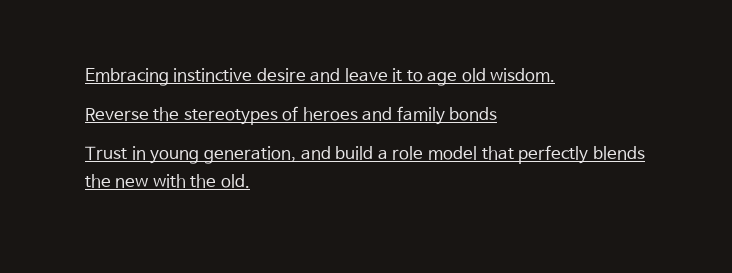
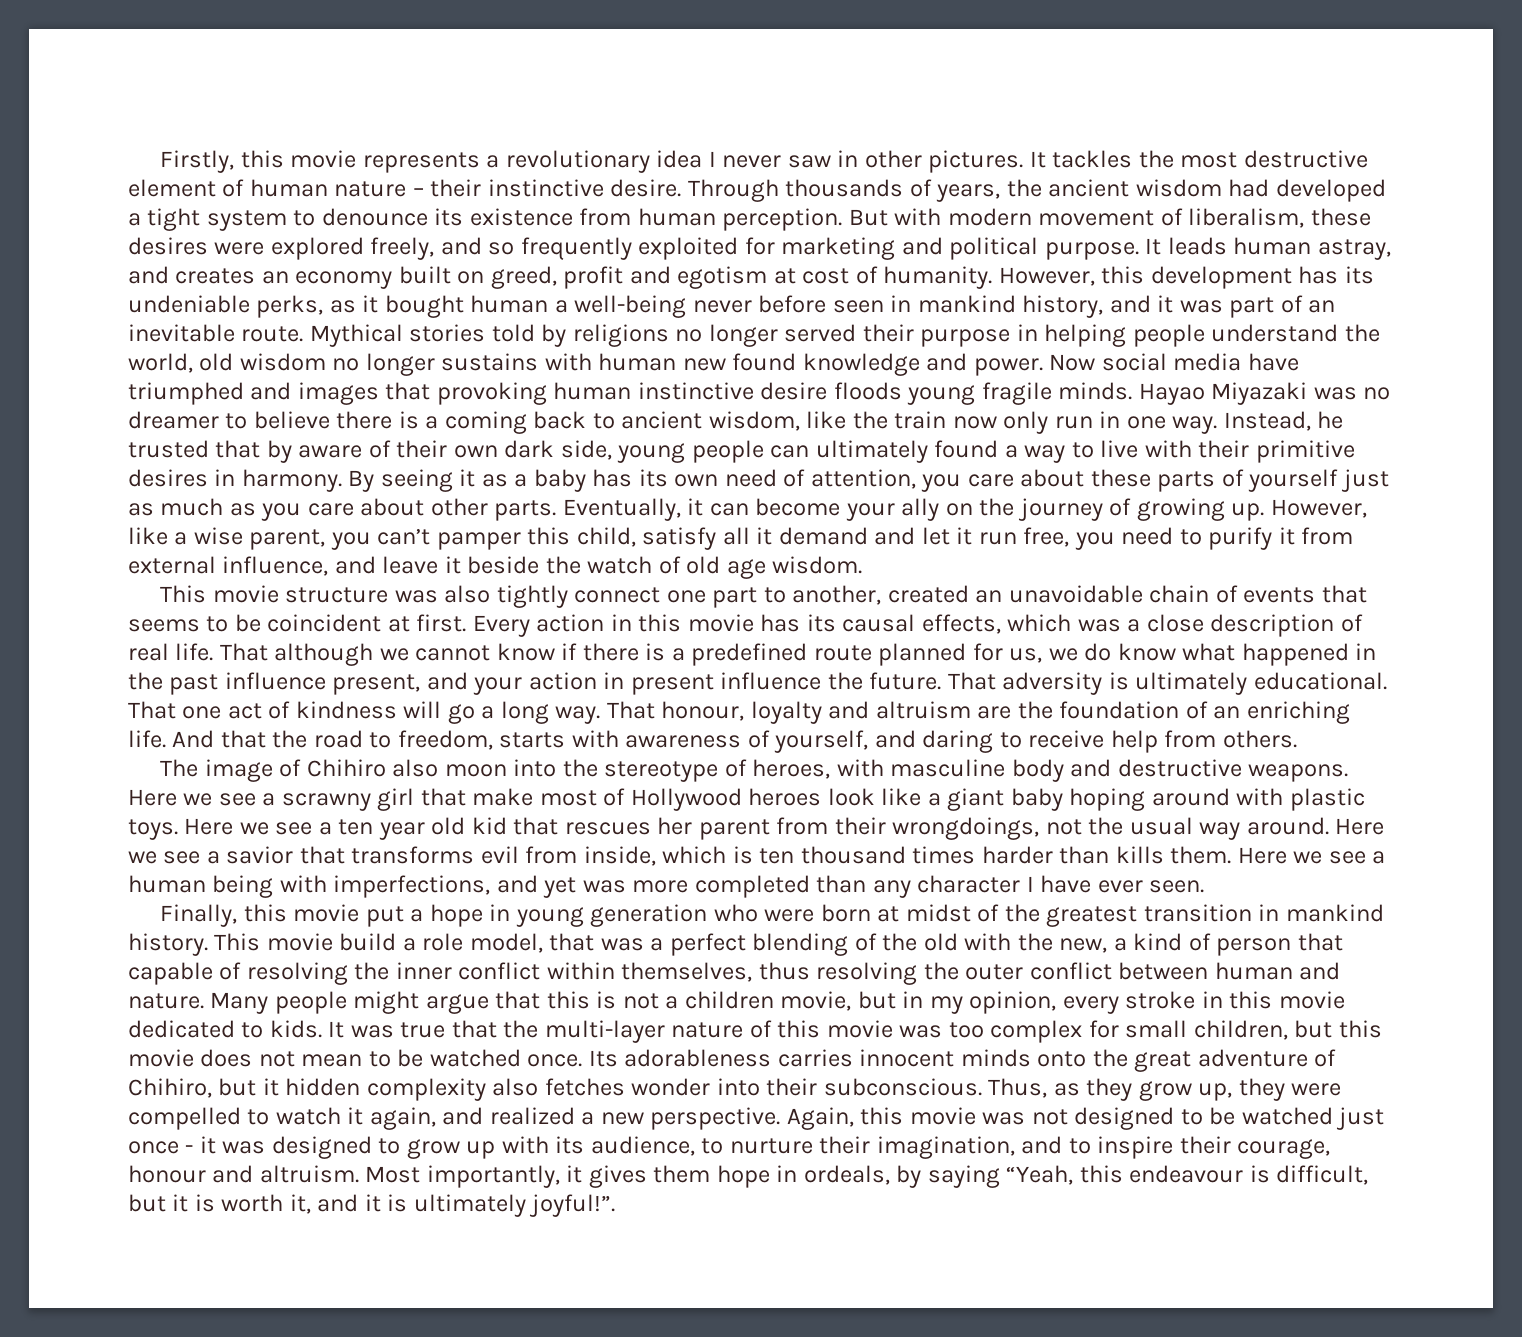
- Embracing instinctive desire and leave it to age old wisdom.
- Reverse the stereotypes of heroes and family bonds
- Trust in young generation, and build a role model that perfectly blends the new with the old.
+ Firstly, this movie represents a revolutionary idea I never saw in other pictures. It tackles the most destructive element of human nature – their instinctive desire. Through thousands of years, the ancient wisdom had developed a tight system to denounce its existence from human perception. But with modern movement of liberalism, these desires were explored freely, and so frequently exploited for marketing and political purpose. It leads human astray, and creates an economy built on greed, profit and egotism at cost of humanity. However, this development has its undeniable perks, as it bought human a well-being never before seen in mankind history, and it was part of an inevitable route. Mythical stories told by religions no longer served their purpose in helping people understand the world, old wisdom no longer sustains with human new found knowledge and power. Now social media have triumphed and images that provoking human instinctive desire floods young fragile minds. Hayao Miyazaki was no dreamer to believe there is a coming back to ancient wisdom, like the train now only run in one way. Instead, he trusted that by aware of their own dark side, young people can ultimately found a way to live with their primitive desires in harmony. By seeing it as a baby has its own need of attention, you care about these parts of yourself just as much as you care about other parts. Eventually, it can become your ally on the journey of growing up. However, like a wise parent, you can’t pamper this child, satisfy all it demand and let it run free, you need to purify it from external influence, and leave it beside the watch of old age wisdom.
+ This movie structure was also tightly connect one part to another, created an unavoidable chain of events that seems to be coincident at first. Every action in this movie has its causal effects, which was a close description of real life. That although we cannot know if there is a predefined route planned for us, we do know what happened in the past influence present, and your action in present influence the future. That adversity is ultimately educational. That one act of kindness will go a long way. That honour, loyalty and altruism are the foundation of an enriching life. And that the road to freedom, starts with awareness of yourself, and daring to receive help from others.
+ The image of Chihiro also moon into the stereotype of heroes, with masculine body and destructive weapons. Here we see a scrawny girl that make most of Hollywood heroes look like a giant baby hoping around with plastic toys. Here we see a ten year old kid that rescues her parent from their wrongdoings, not the usual way around. Here we see a savior that transforms evil from inside, which is ten thousand times harder than kills them. Here we see a human being with imperfections, and yet was more completed than any character I have ever seen.
+ Finally, this movie put a hope in young generation who were born at midst of the greatest transition in mankind history. This movie build a role model, that was a perfect blending of the old with the new, a kind of person that capable of resolving the inner conflict within themselves, thus resolving the outer conflict between human and nature. Many people might argue that this is not a children movie, but in my opinion, every stroke in this movie dedicated to kids. It was true that the multi-layer nature of this movie was too complex for small children, but this movie does not mean to be watched once. Its adorableness carries innocent minds onto the great adventure of Chihiro, but it hidden complexity also fetches wonder into their subconscious. Thus, as they grow up, they were compelled to watch it again, and realized a new perspective. Again, this movie was not designed to be watched just once - it was designed to grow up with its audience, to nurture their imagination, and to inspire their courage, honour and altruism. Most importantly, it gives them hope in ordeals, by saying “Yeah, this endeavour is difficult, but it is worth it, and it is ultimately joyful!”.

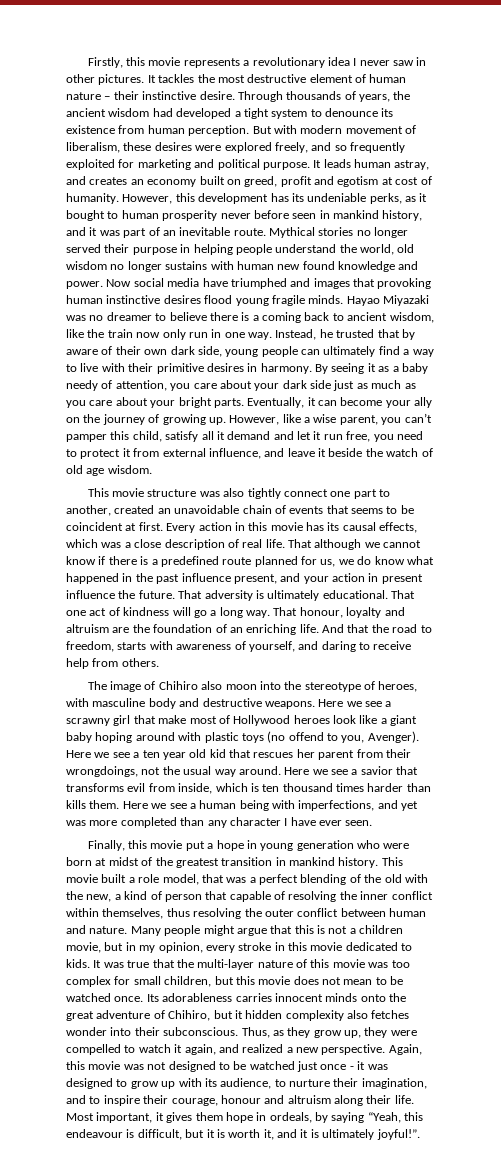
- However, this development has its undeniable perks, as it bought human a well-being never before seen in mankind history, and it was part of an inevitable route.
+ However, this development has its undeniable perks, as it bought to human prosperity never before seen in mankind history, and it was part of an inevitable route.
- Mythical stories told by religions no longer served their purpose in helping people understand the world, old wisdom no longer sustains with human new found knowledge and power.
+ Mythical stories no longer served their purpose in helping people understand the world, old wisdom no longer sustains with human new found knowledge and power.
- Now social media have triumphed and images that provoking human instinctive desire floods young fragile minds.
+ Now social media have triumphed and images that provoking human instinctive desires flood young fragile minds.
- Instead, he trusted that by aware of their own dark side, young people can ultimately found a way to live with their primitive desires in harmony.
+ Instead, he trusted that by aware of their own dark side, young people can ultimately find a way to live with their primitive desires in harmony.
- By seeing it as a baby has its own need of attention, you care about these parts of yourself just as much as you care about other parts.
+ By seeing it as a baby needy of attention, you care about your dark side just as much as you care about your bright parts.
- However, like a wise parent, you can’t pamper this child, satisfy all it demand and let it run free, you need to purify it from external influence, and leave it beside the watch of old age wisdom.
+ However, like a wise parent, you can’t pamper this child, satisfy all it demand and let it run free, you need to protect it from external influence, and leave it beside the watch of old age wisdom.
- Here we see a scrawny girl that make most of Hollywood heroes look like a giant baby hoping around with plastic toys.
+ Here we see a scrawny girl that make most of Hollywood heroes look like a giant baby hoping around with plastic toys (no offend to you, Avenger).
- This movie build a role model, that was a perfect blending of the old with the new, a kind of person that capable of resolving the inner conflict within themselves, thus resolving the outer conflict between human and nature.
+ This movie built a role model, that was a perfect blending of the old with the new, a kind of person that capable of resolving the inner conflict within themselves, thus resolving the outer conflict between human and nature.
- Again, this movie was not designed to be watched just once - it was designed to grow up with its audience, to nurture their imagination, and to inspire their courage, honour and altruism. Most importantly, it gives them hope in ordeals, by saying “Yeah, this endeavour is difficult, but it is worth it, and it is ultimately joyful!”.
+ Again, this movie was not designed to be watched just once - it was designed to grow up with its audience, to nurture their imagination, and to inspire their courage, honour and altruism along their life. Most important, it gives them hope in ordeals, by saying “Yeah, this endeavour is difficult, but it is worth it, and it is ultimately joyful!”.

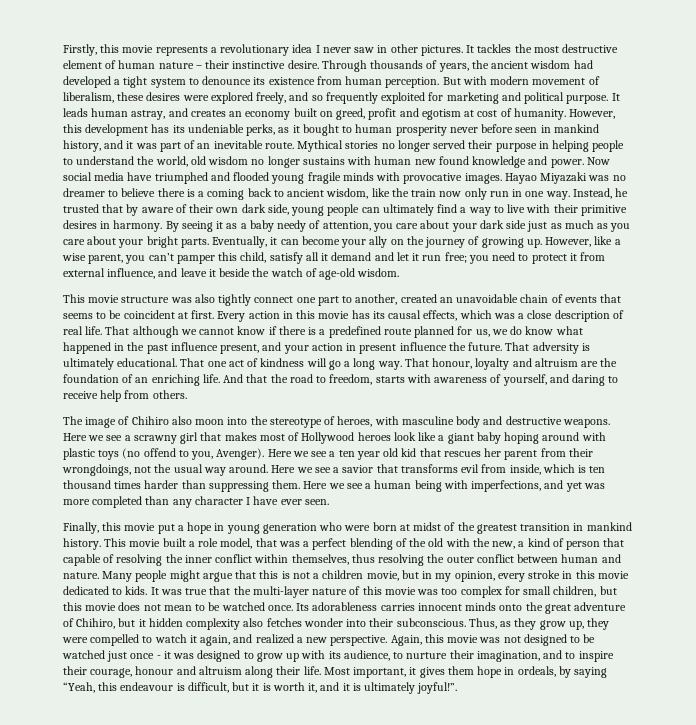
- Mythical stories no longer served their purpose in helping people understand the world, old wisdom no longer sustains with human new found knowledge and power.
+ Mythical stories no longer served their purpose in helping people to understand the world, old wisdom no longer sustains with human new found knowledge and power.
- Now social media have triumphed and images that provoking human instinctive desires flood young fragile minds.
+ Now social media have triumphed and flooded young fragile minds with provocative images.
- However, like a wise parent, you can’t pamper this child, satisfy all it demand and let it run free, you need to protect it from external influence, and leave it beside the watch of old age wisdom.
+ However, like a wise parent, you can’t pamper this child, satisfy all it demand and let it run free; you need to protect it from external influence, and leave it beside the watch of age-old wisdom.
- Here we see a scrawny girl that make most of Hollywood heroes look like a giant baby hoping around with plastic toys (no offend to you, Avenger).
+ Here we see a scrawny girl that makes most of Hollywood heroes look like a giant baby hoping around with plastic toys (no offend to you, Avenger).
- Here we see a savior that transforms evil from inside, which is ten thousand times harder than kills them.
+ Here we see a savior that transforms evil from inside, which is ten thousand times harder than suppressing them.

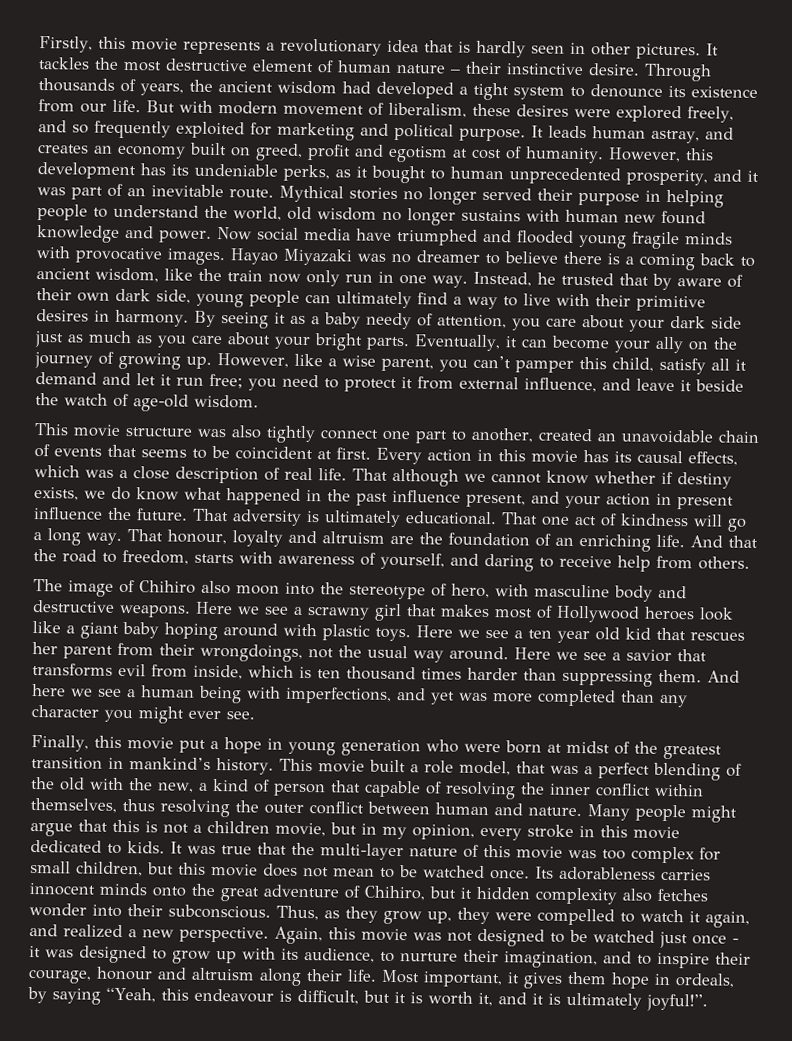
- Firstly, this movie represents a revolutionary idea I never saw in other pictures.
+ Firstly, this movie represents a revolutionary idea that is hardly seen in other pictures.
- Through thousands of years, the ancient wisdom had developed a tight system to denounce its existence from human perception.
+ Through thousands of years, the ancient wisdom had developed a tight system to denounce its existence from our life.
- However, this development has its undeniable perks, as it bought to human prosperity never before seen in mankind history, and it was part of an inevitable route.
+ However, this development has its undeniable perks, as it bought to human unprecedented prosperity, and it was part of an inevitable route.
- That although we cannot know if there is a predefined route planned for us, we do know what happened in the past influence present, and your action in present influence the future.
+ That although we cannot know whether if destiny exists, we do know what happened in the past influence present, and your action in present influence the future.
- The image of Chihiro also moon into the stereotype of heroes, with masculine body and destructive weapons.
+ The image of Chihiro also moon into the stereotype of hero, with masculine body and destructive weapons.
- Here we see a scrawny girl that makes most of Hollywood heroes look like a giant baby hoping around with plastic toys (no offend to you, Avenger).
+ Here we see a scrawny girl that makes most of Hollywood heroes look like a giant baby hoping around with plastic toys.
- Here we see a human being with imperfections, and yet was more completed than any character I have ever seen.
+ And here we see a human being with imperfections, and yet was more completed than any character you might ever see.
- Finally, this movie put a hope in young generation who were born at midst of the greatest transition in mankind history.
+ Finally, this movie put a hope in young generation who were born at midst of the greatest transition in mankind’s history.

